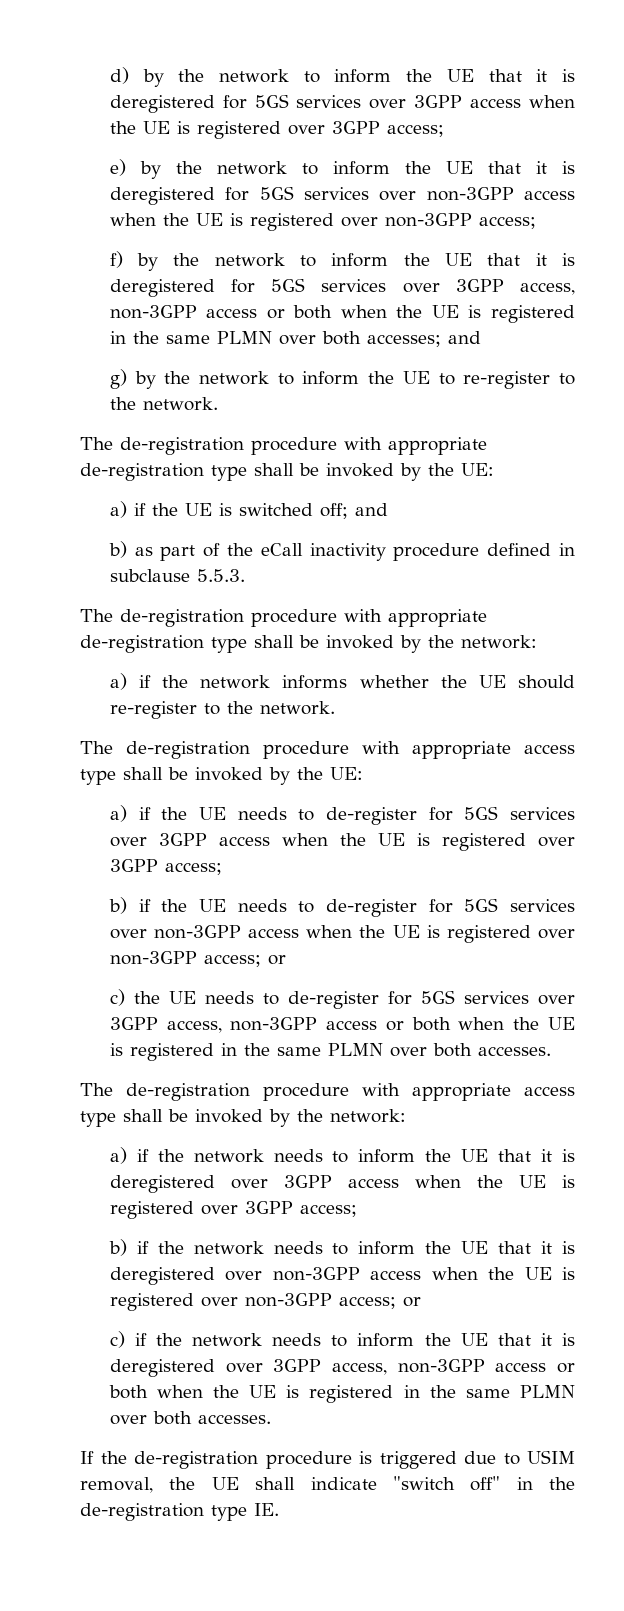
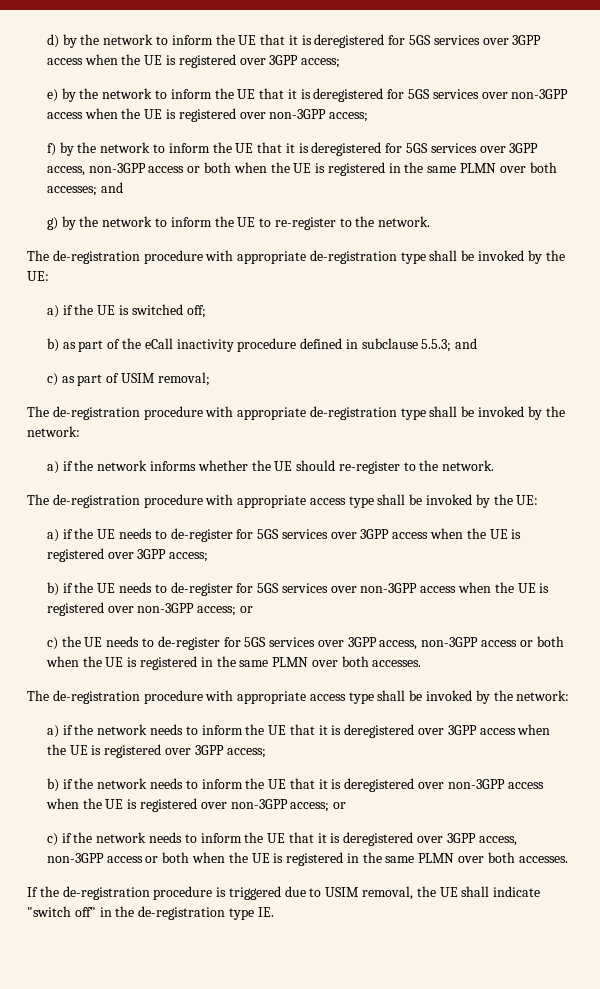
- a) if the UE is switched off; and
+ a) if the UE is switched off;
- b) as part of the eCall inactivity procedure defined in subclause 5.5.3.
+ b) as part of the eCall inactivity procedure defined in subclause 5.5.3; and
+ c) as part of USIM removal;

